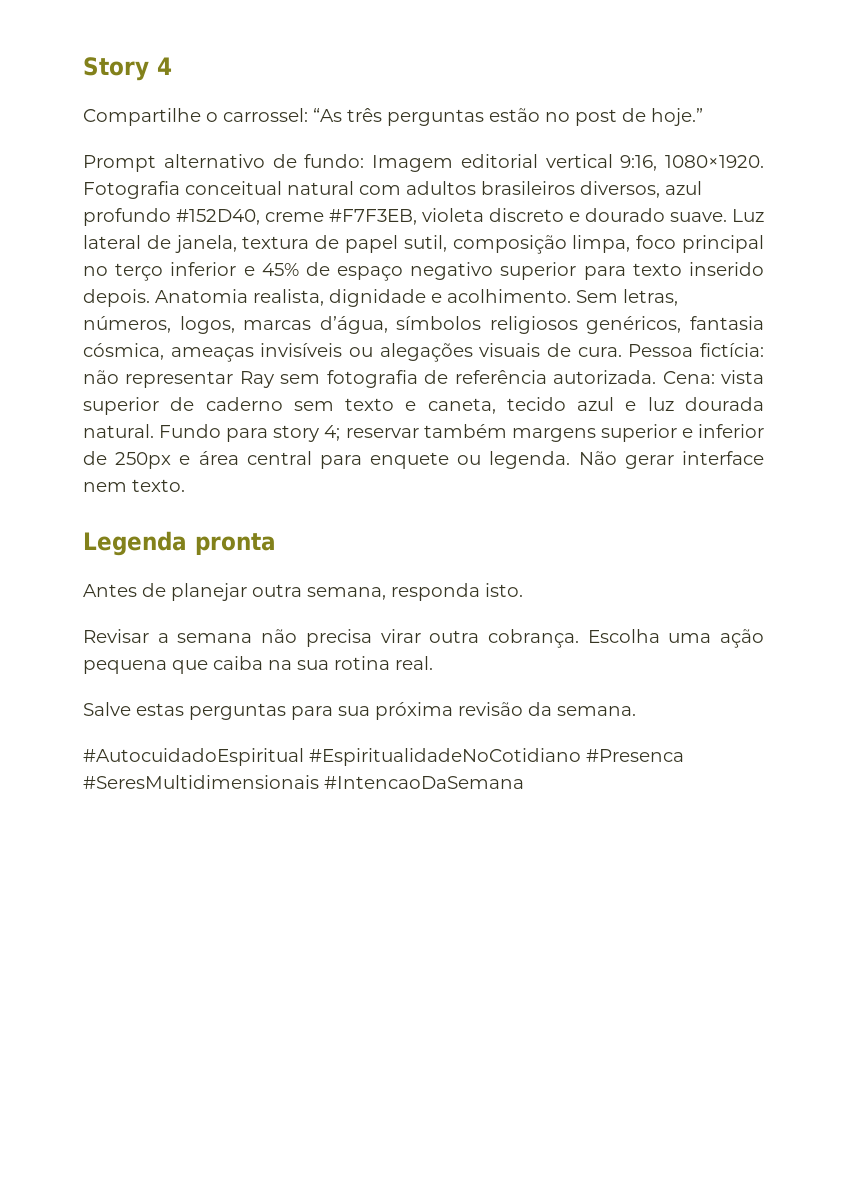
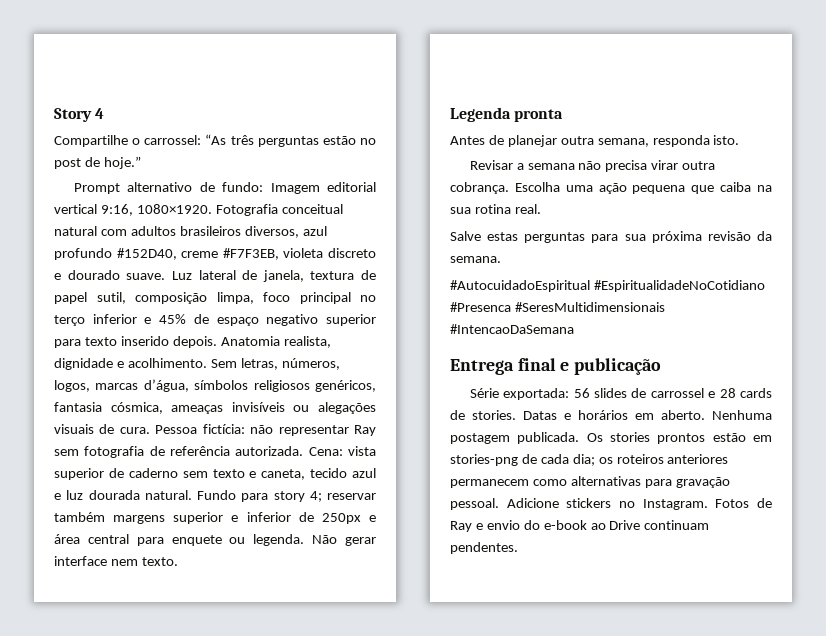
+ Entrega final e publicação
+ Série exportada: 56 slides de carrossel e 28 cards de stories. Datas e horários em aberto. Nenhuma postagem publicada. Os stories prontos estão em stories-png de cada dia; os roteiros anteriores permanecem como alternativas para gravação pessoal. Adicione stickers no Instagram. Fotos de Ray e envio do e-book ao Drive continuam pendentes.

